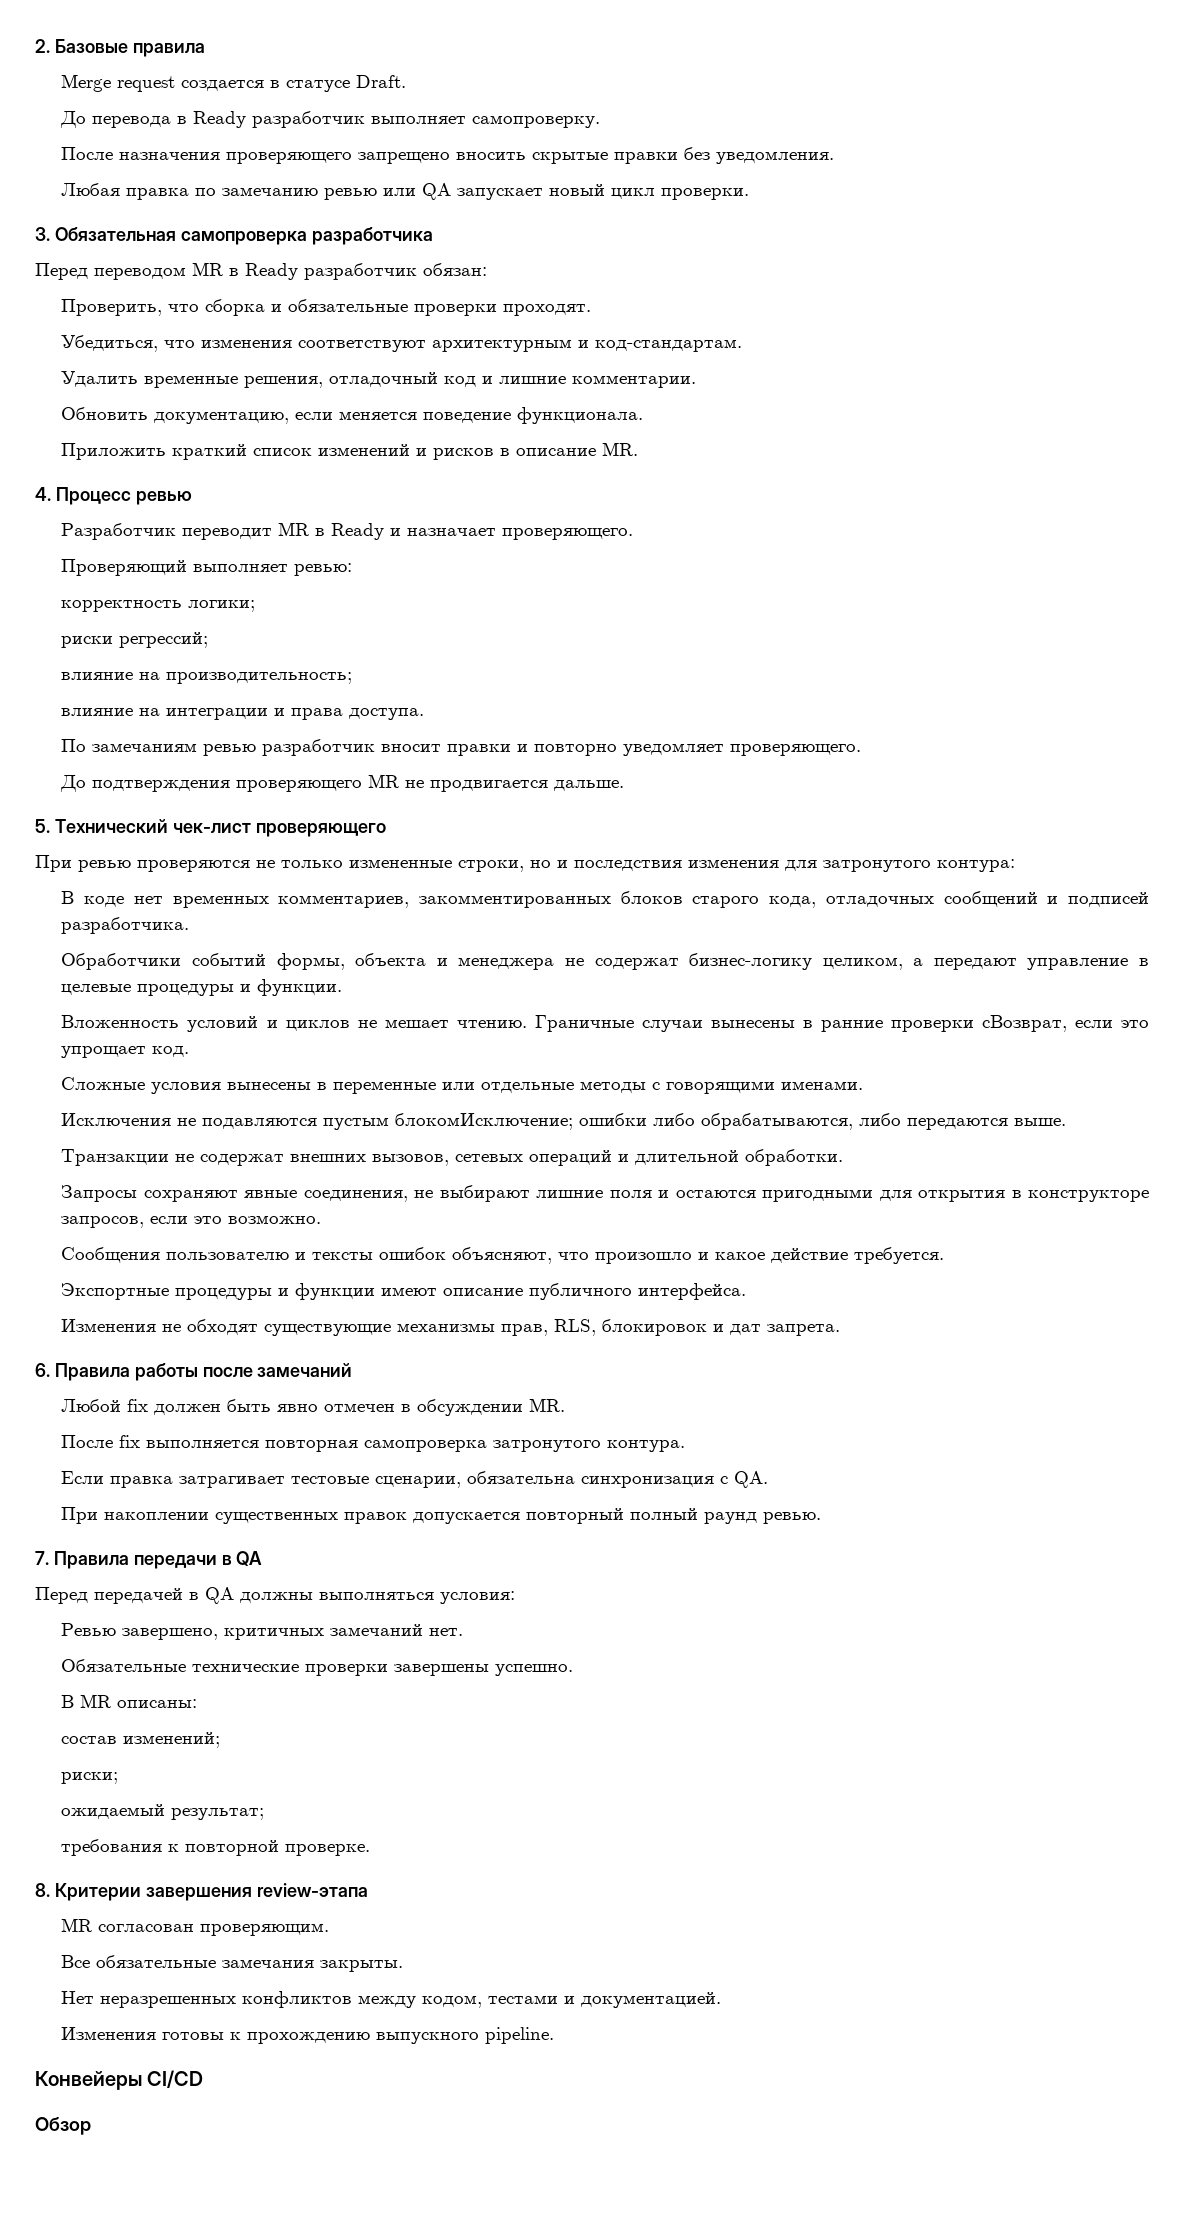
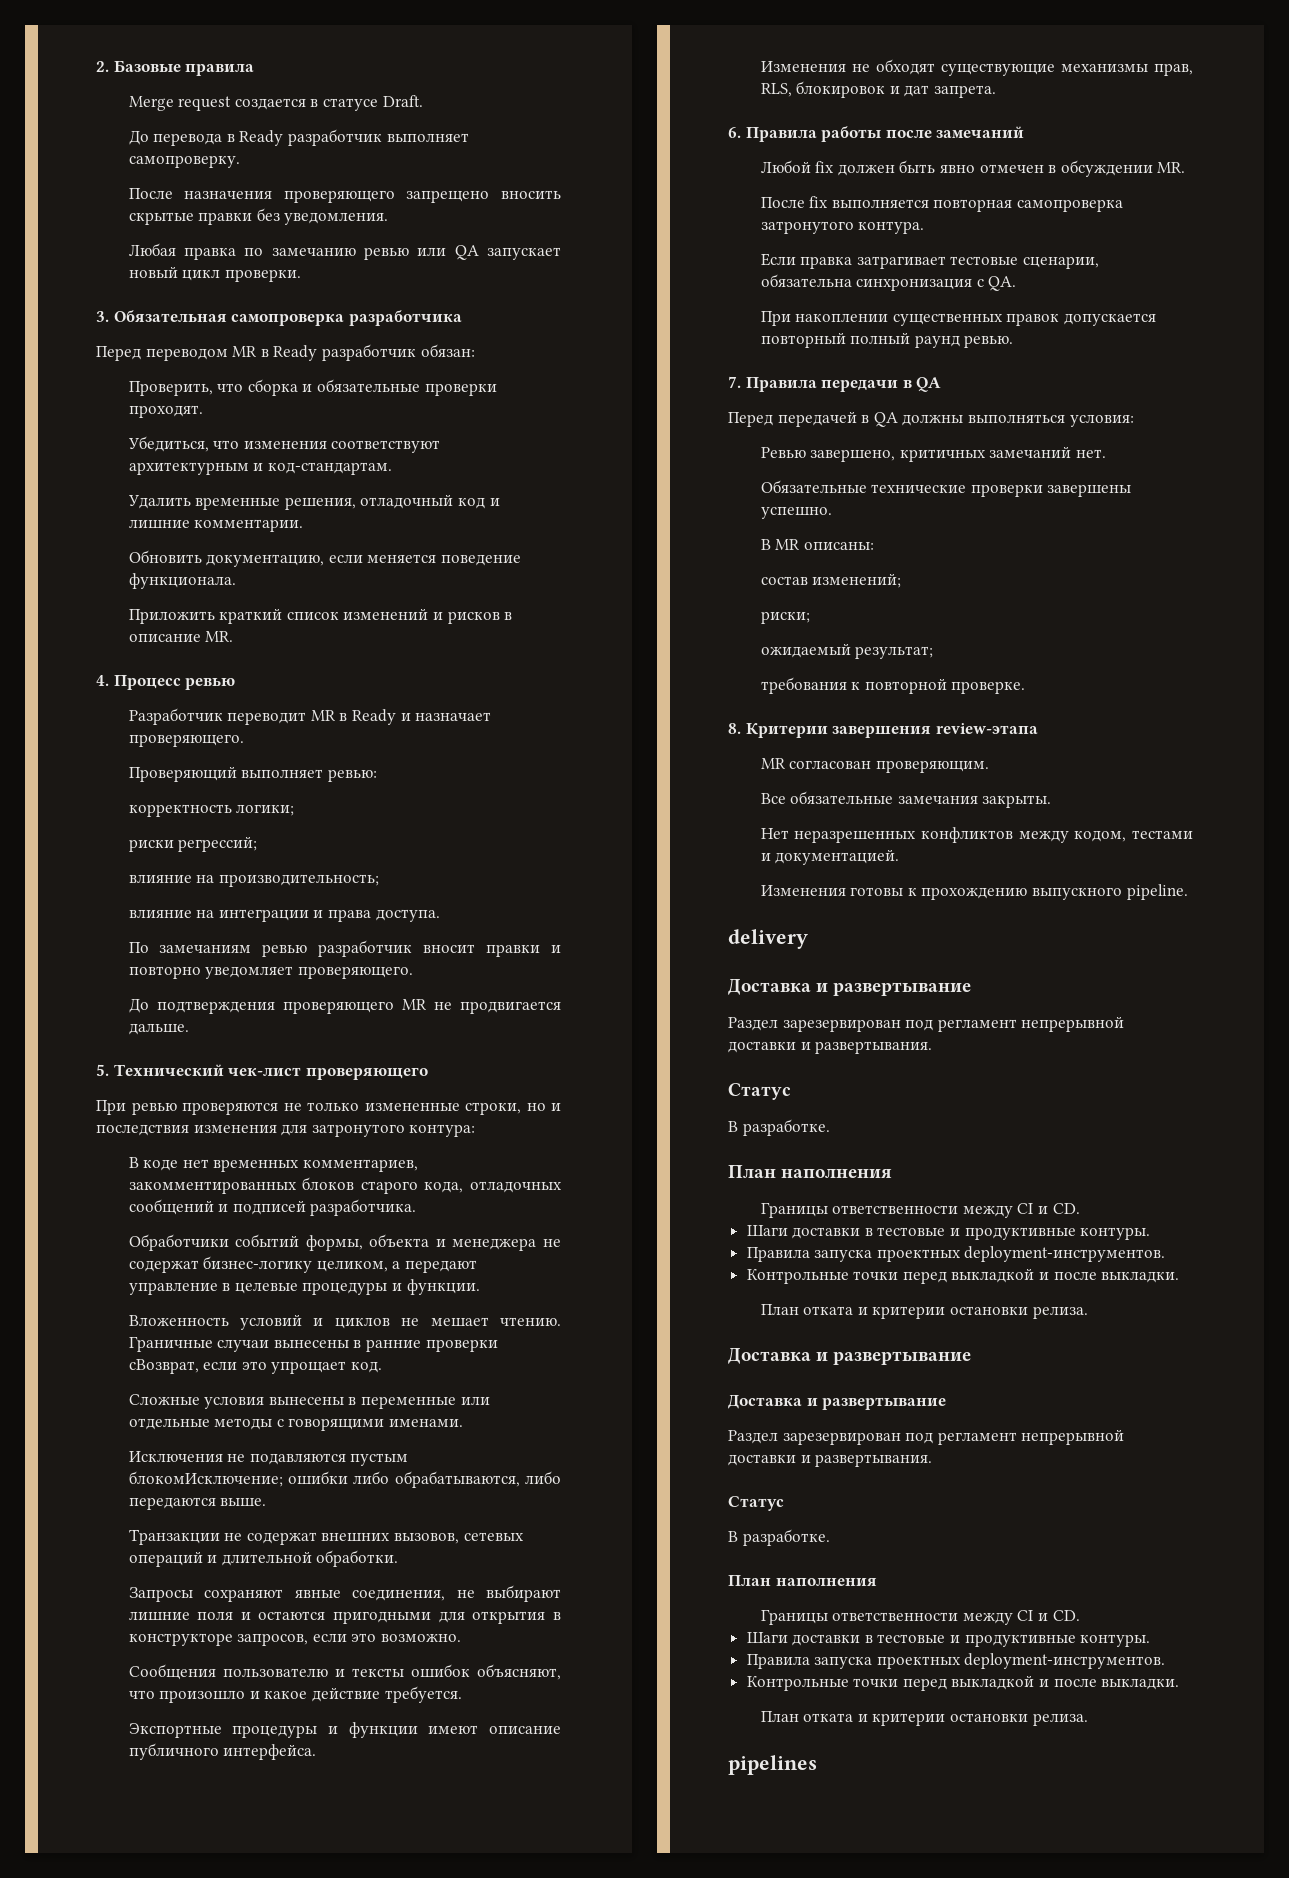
- Конвейеры CI/CD
- Обзор
+ delivery
+ Доставка и развертывание
+ Раздел зарезервирован под регламент непрерывной доставки и развертывания.
+ Статус
+ В разработке.
+ План наполнения
+ Границы ответственности между CI и CD.
+ Шаги доставки в тестовые и продуктивные контуры.
+ Правила запуска проектных deployment-инструментов.
+ Контрольные точки перед выкладкой и после выкладки.
+ План отката и критерии остановки релиза.
+ Доставка и развертывание
+ Доставка и развертывание
+ Раздел зарезервирован под регламент непрерывной доставки и развертывания.
+ Статус
+ В разработке.
+ План наполнения
+ Границы ответственности между CI и CD.
+ Шаги доставки в тестовые и продуктивные контуры.
+ Правила запуска проектных deployment-инструментов.
+ Контрольные точки перед выкладкой и после выкладки.
+ План отката и критерии остановки релиза.
+ pipelines

